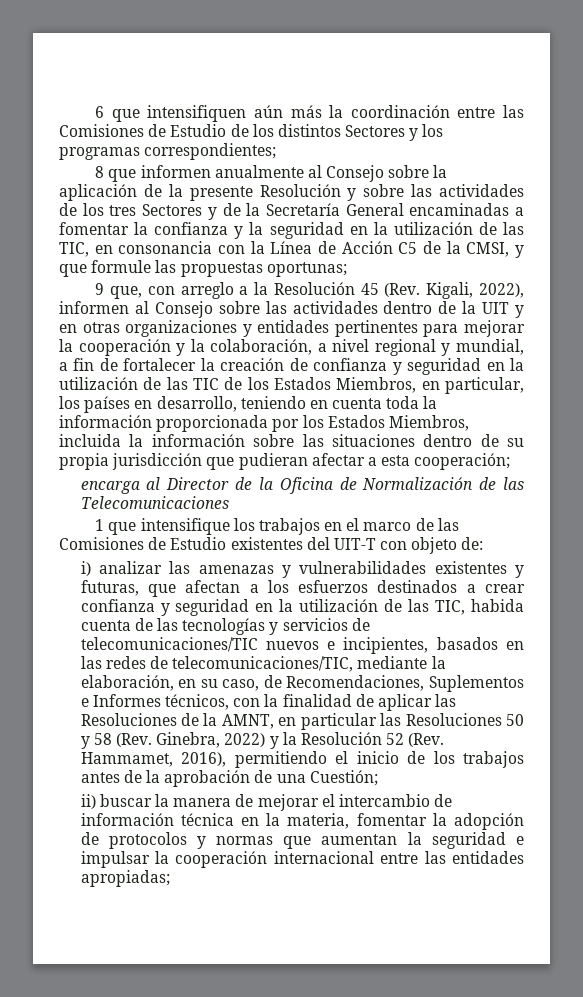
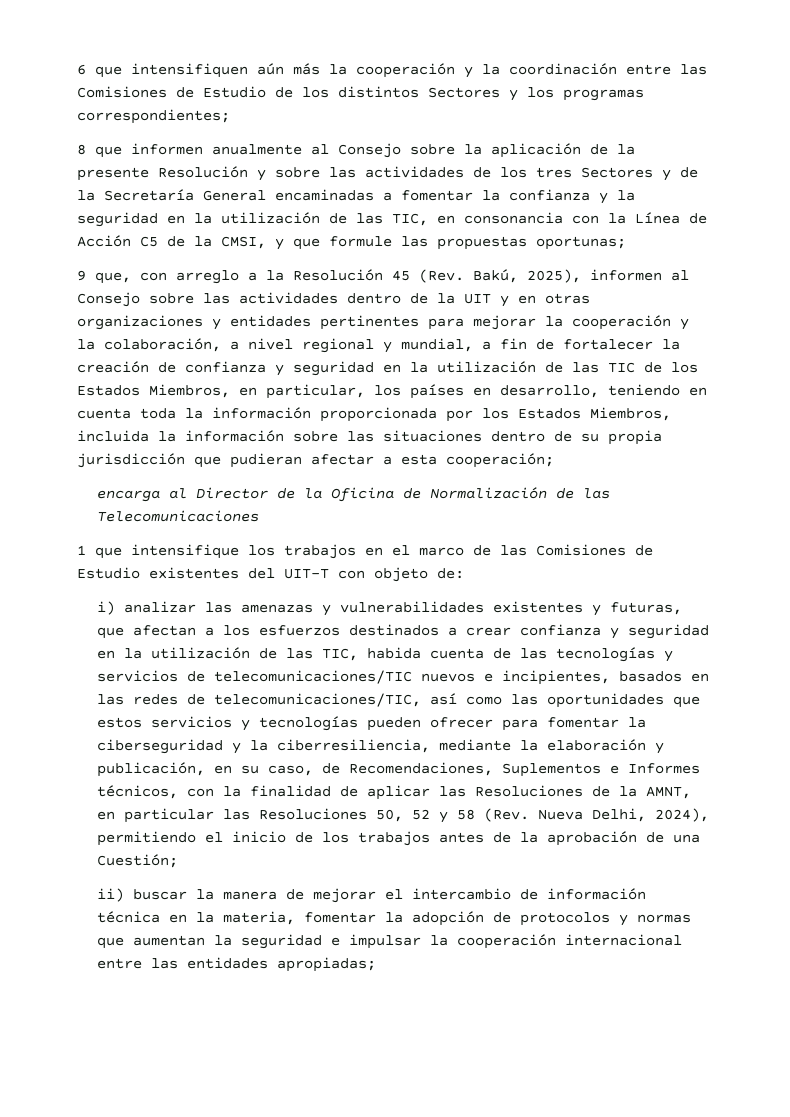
- 6 que intensifiquen aún más la coordinación entre las Comisiones de Estudio de los distintos Sectores y los programas correspondientes;
+ 6 que intensifiquen aún más la cooperación y la coordinación entre las Comisiones de Estudio de los distintos Sectores y los programas correspondientes;
- 9 que, con arreglo a la Resolución 45 (Rev. Kigali, 2022), informen al Consejo sobre las actividades dentro de la UIT y en otras organizaciones y entidades pertinentes para mejorar la cooperación y la colaboración, a nivel regional y mundial, a fin de fortalecer la creación de confianza y seguridad en la utilización de las TIC de los Estados Miembros, en particular, los países en desarrollo, teniendo en cuenta toda la información proporcionada por los Estados Miembros, incluida la información sobre las situaciones dentro de su propia jurisdicción que pudieran afectar a esta cooperación;
+ 9 que, con arreglo a la Resolución 45 (Rev. Bakú, 2025), informen al Consejo sobre las actividades dentro de la UIT y en otras organizaciones y entidades pertinentes para mejorar la cooperación y la colaboración, a nivel regional y mundial, a fin de fortalecer la creación de confianza y seguridad en la utilización de las TIC de los Estados Miembros, en particular, los países en desarrollo, teniendo en cuenta toda la información proporcionada por los Estados Miembros, incluida la información sobre las situaciones dentro de su propia jurisdicción que pudieran afectar a esta cooperación;
- i) analizar las amenazas y vulnerabilidades existentes y futuras, que afectan a los esfuerzos destinados a crear confianza y seguridad en la utilización de las TIC, habida cuenta de las tecnologías y servicios de telecomunicaciones/TIC nuevos e incipientes, basados en las redes de telecomunicaciones/TIC, mediante la elaboración, en su caso, de Recomendaciones, Suplementos e Informes técnicos, con la finalidad de aplicar las Resoluciones de la AMNT, en particular las Resoluciones 50 y 58 (Rev. Ginebra, 2022) y la Resolución 52 (Rev. Hammamet, 2016), permitiendo el inicio de los trabajos antes de la aprobación de una Cuestión;
+ i) analizar las amenazas y vulnerabilidades existentes y futuras, que afectan a los esfuerzos destinados a crear confianza y seguridad en la utilización de las TIC, habida cuenta de las tecnologías y servicios de telecomunicaciones/TIC nuevos e incipientes, basados en las redes de telecomunicaciones/TIC, así como las oportunidades que estos servicios y tecnologías pueden ofrecer para fomentar la ciberseguridad y la ciberresiliencia, mediante la elaboración y publicación, en su caso, de Recomendaciones, Suplementos e Informes técnicos, con la finalidad de aplicar las Resoluciones de la AMNT, en particular las Resoluciones 50, 52 y 58 (Rev. Nueva Delhi, 2024), permitiendo el inicio de los trabajos antes de la aprobación de una Cuestión;

